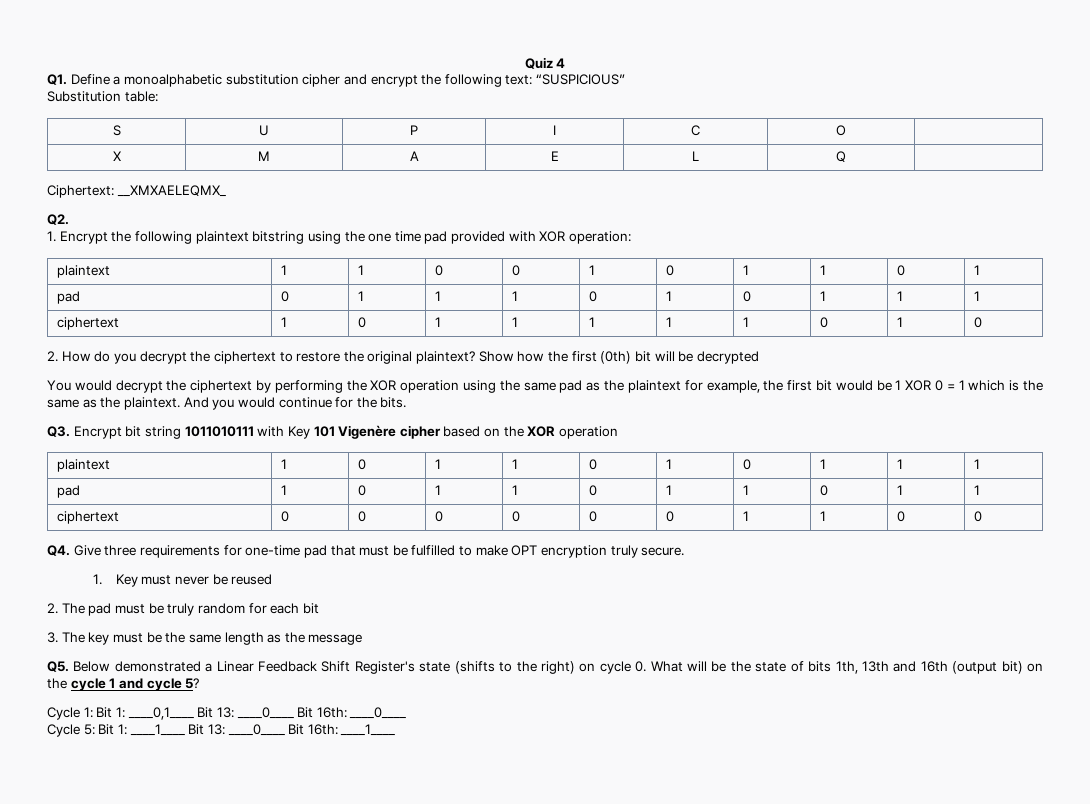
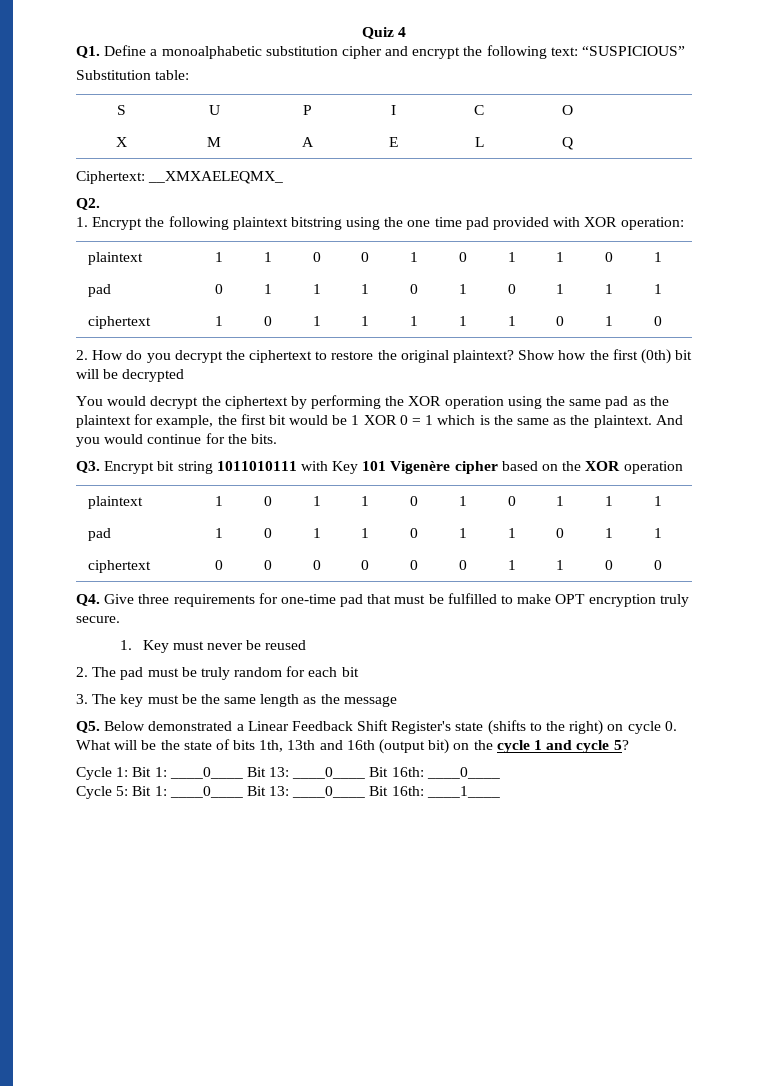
- Cycle 1: Bit 1: ____0,1____ Bit 13: ____0____ Bit 16th: ____0____
+ Cycle 1: Bit 1: ____0____ Bit 13: ____0____ Bit 16th: ____0____
- Cycle 5: Bit 1: ____1____ Bit 13: ____0____ Bit 16th: ____1____
+ Cycle 5: Bit 1: ____0____ Bit 13: ____0____ Bit 16th: ____1____

